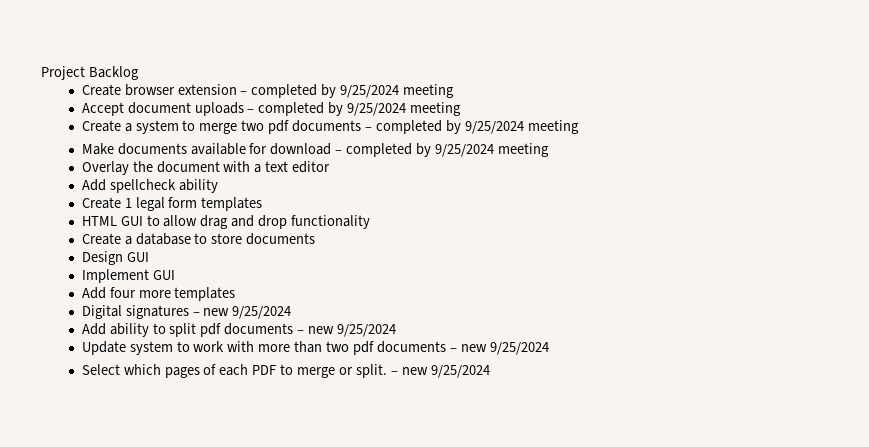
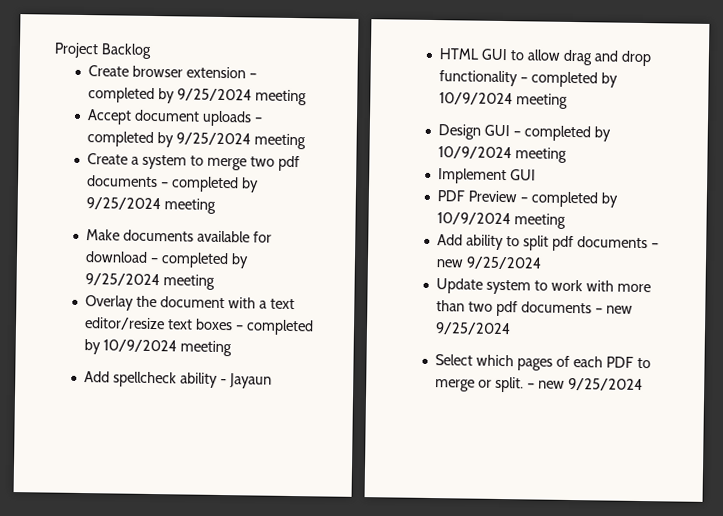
- Overlay the document with a text editor
- Add spellcheck ability
- Create 1 legal form templates
+ Overlay the document with a text editor/resize text boxes – completed by 10/9/2024 meeting
+ Add spellcheck ability - Jayaun
- HTML GUI to allow drag and drop functionality
- Create a database to store documents
- Design GUI
+ HTML GUI to allow drag and drop functionality – completed by 10/9/2024 meeting
+ Design GUI – completed by 10/9/2024 meeting
  Implement GUI
- Add four more templates
- Digital signatures – new 9/25/2024
+ PDF Preview – completed by 10/9/2024 meeting

